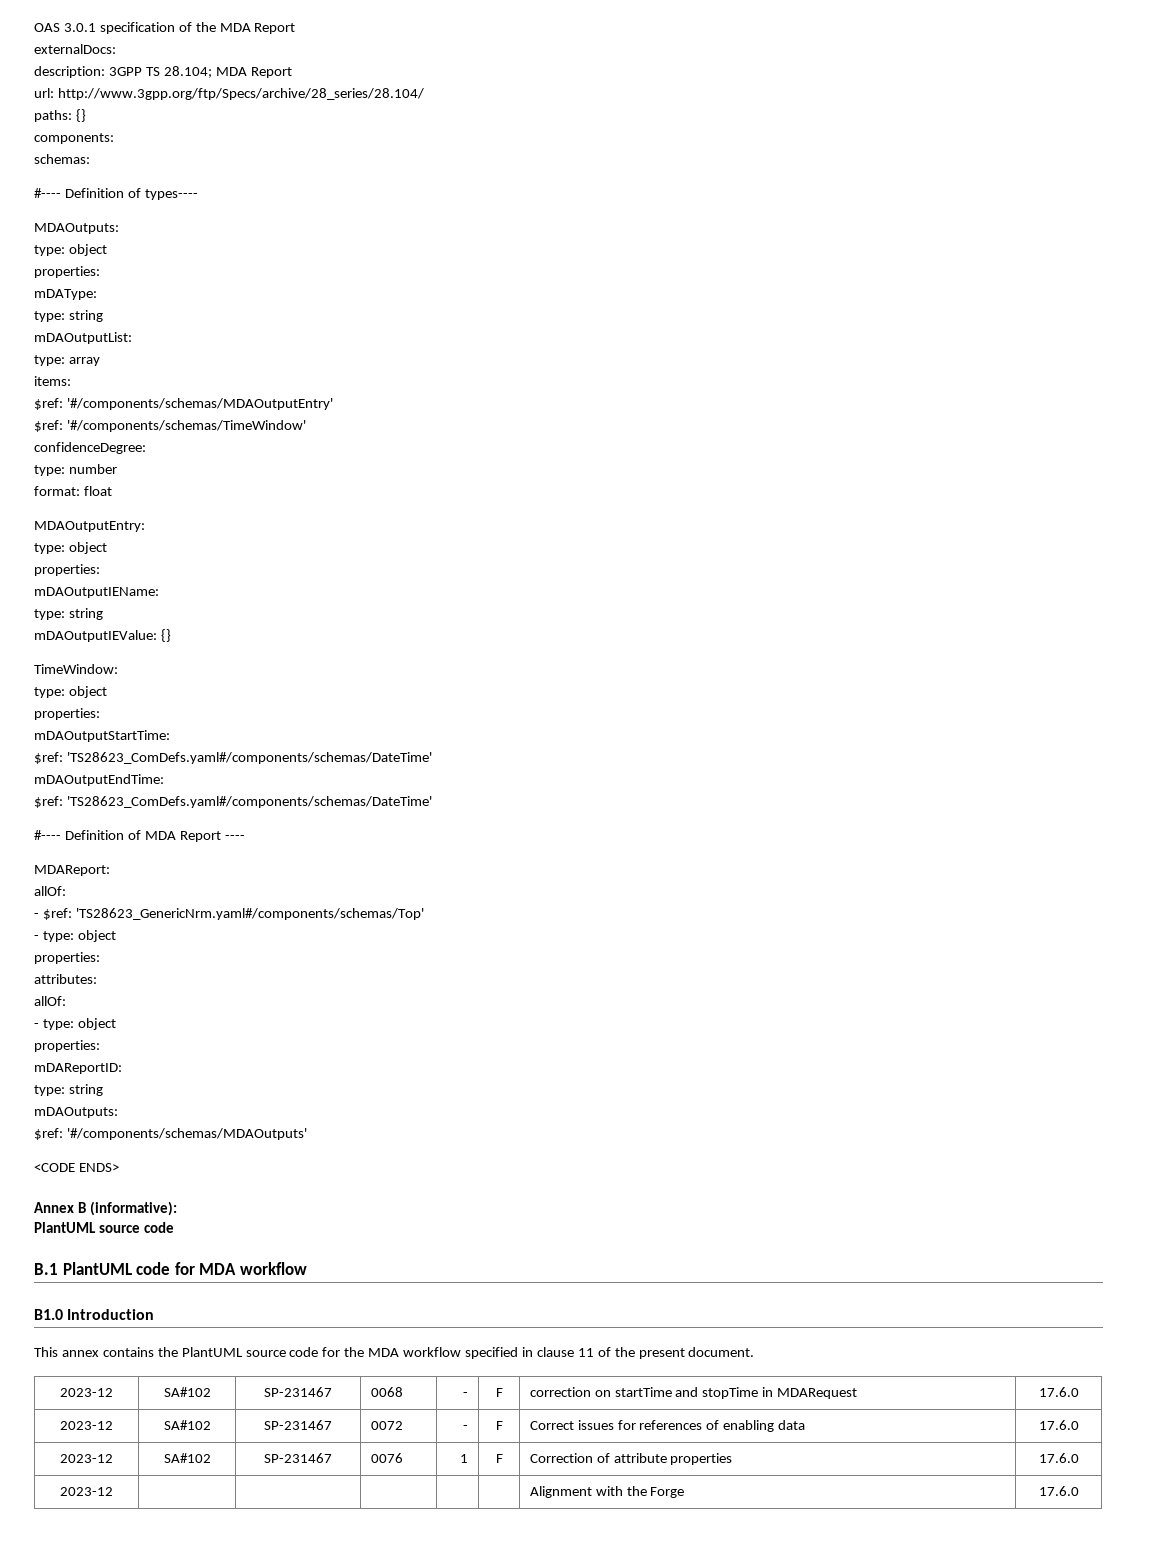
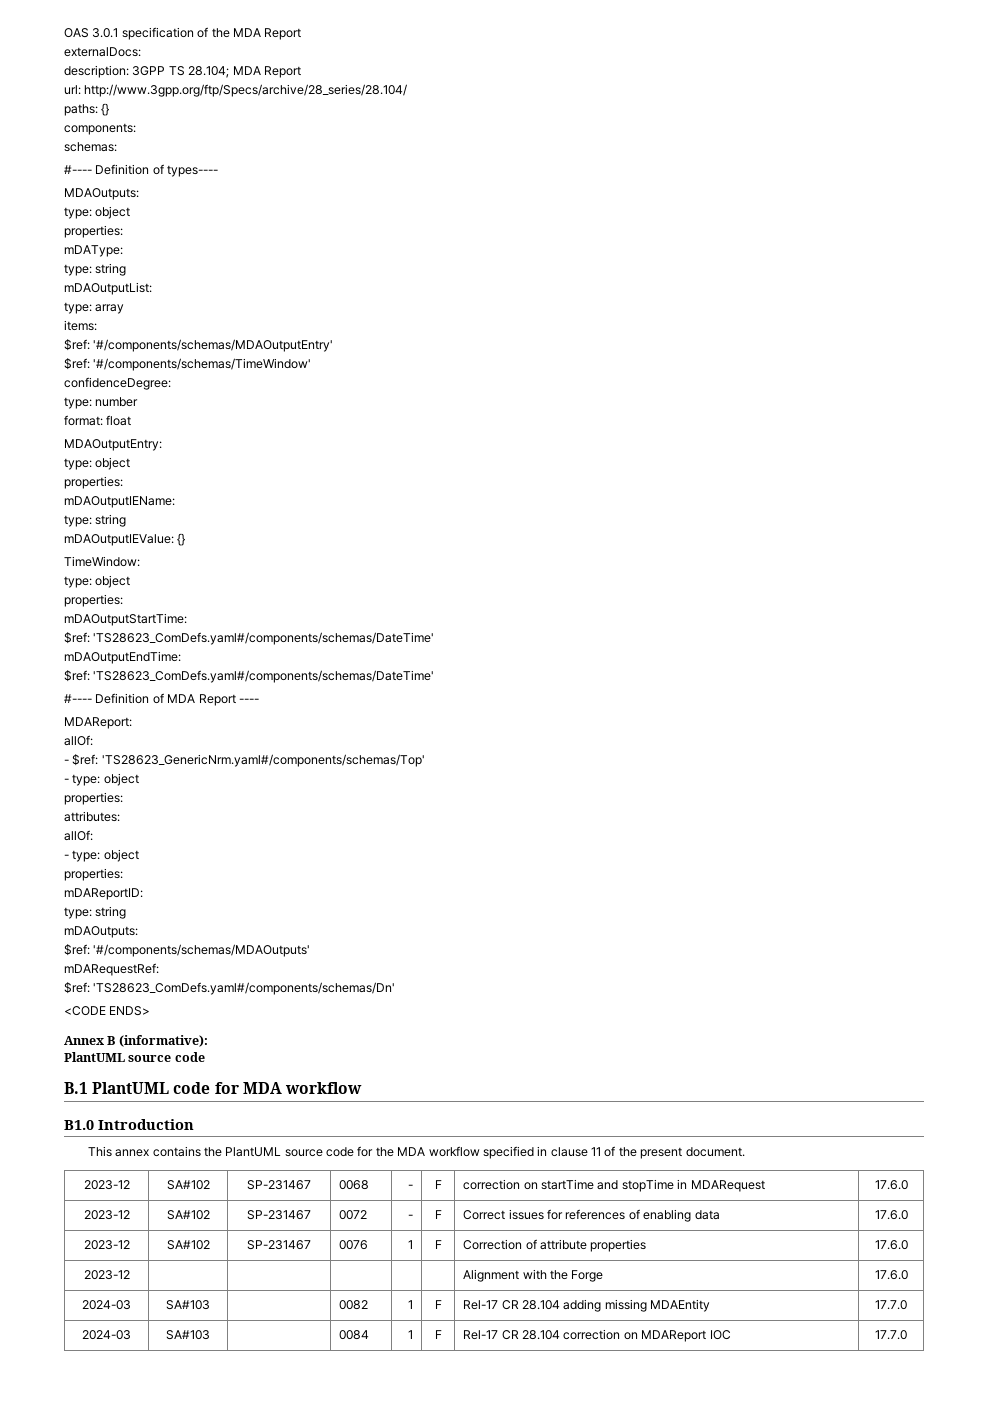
+ mDARequestRef:
+ $ref: 'TS28623_ComDefs.yaml#/components/schemas/Dn'
+ 2024-03 | SA#103 | | 0082 | 1 | F | Rel-17 CR 28.104 adding missing MDAEntity | 17.7.0
+ 2024-03 | SA#103 | | 0084 | 1 | F | Rel-17 CR 28.104 correction on MDAReport IOC | 17.7.0

